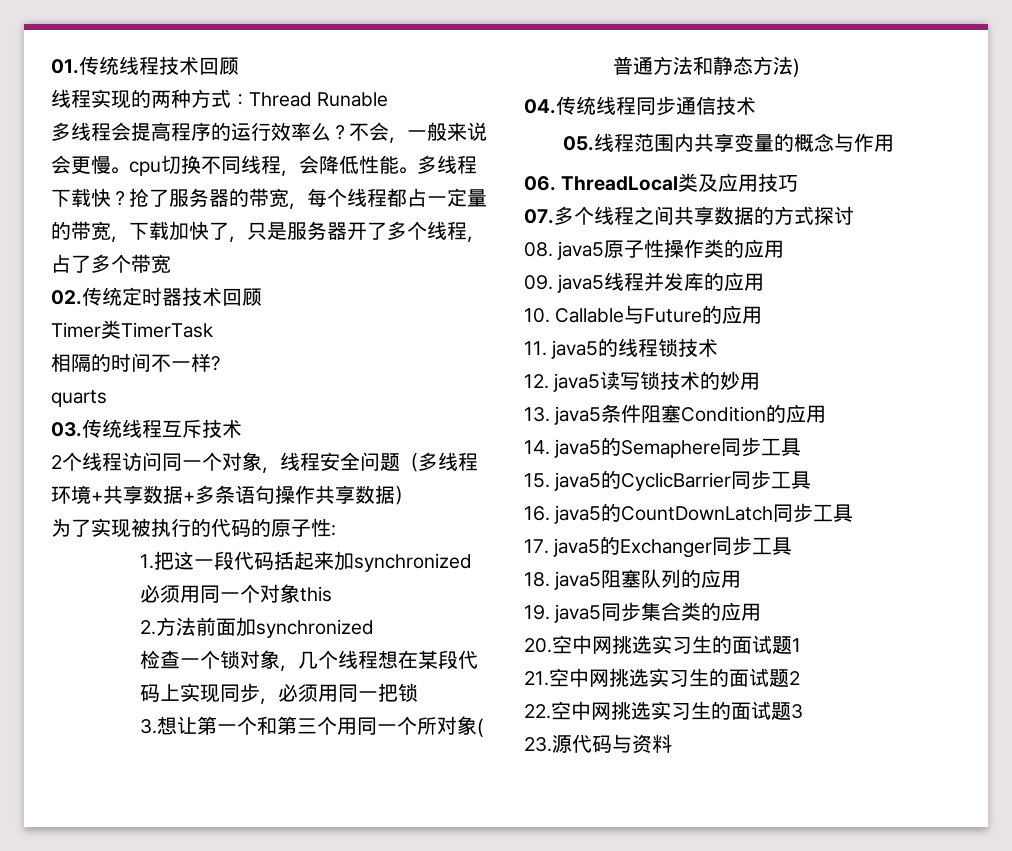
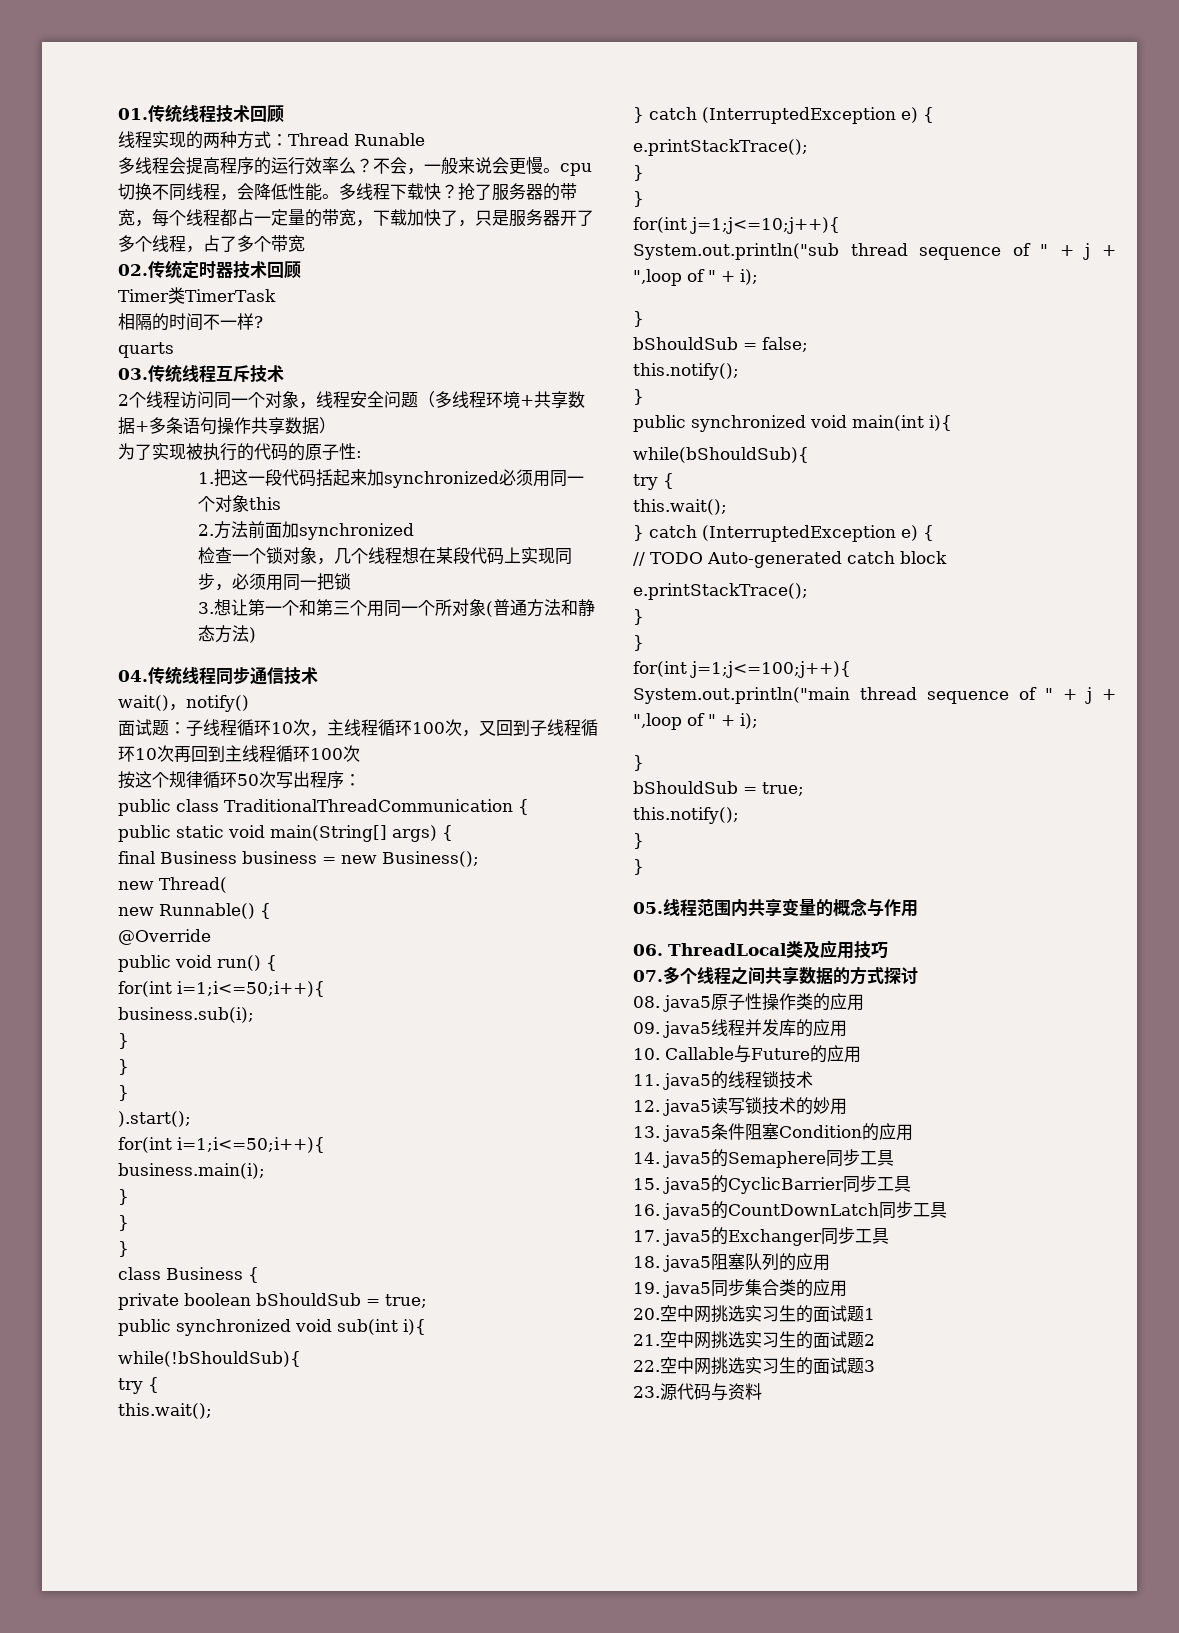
+ wait()，notify()
+ 面试题：子线程循环10次，主线程循环100次，又回到子线程循环10次再回到主线程循环100次
+ 按这个规律循环50次写出程序：
+ public class TraditionalThreadCommunication {
+ public static void main(String[] args) {
+ final Business business = new Business();
+ new Thread(
+ new Runnable() {
+ @Override
+ public void run() {
+ for(int i=1;i<=50;i++){
+ business.sub(i);
+ }
+ }
+ }
+ ).start();
+ for(int i=1;i<=50;i++){
+ business.main(i);
+ }
+ }
+ }
+ class Business {
+ private boolean bShouldSub = true;
+ public synchronized void sub(int i){
+ while(!bShouldSub){
+ try {
+ this.wait();
+ } catch (InterruptedException e) {
+ e.printStackTrace();
+ }
+ }
+ for(int j=1;j<=10;j++){
+ System.out.println("sub thread sequence of " + j + ",loop of " + i);
+ }
+ bShouldSub = false;
+ this.notify();
+ }
+ public synchronized void main(int i){
+ while(bShouldSub){
+ try {
+ this.wait();
+ } catch (InterruptedException e) {
+ // TODO Auto-generated catch block
+ e.printStackTrace();
+ }
+ }
+ for(int j=1;j<=100;j++){
+ System.out.println("main thread sequence of " + j + ",loop of " + i);
+ }
+ bShouldSub = true;
+ this.notify();
+ }
+ }

